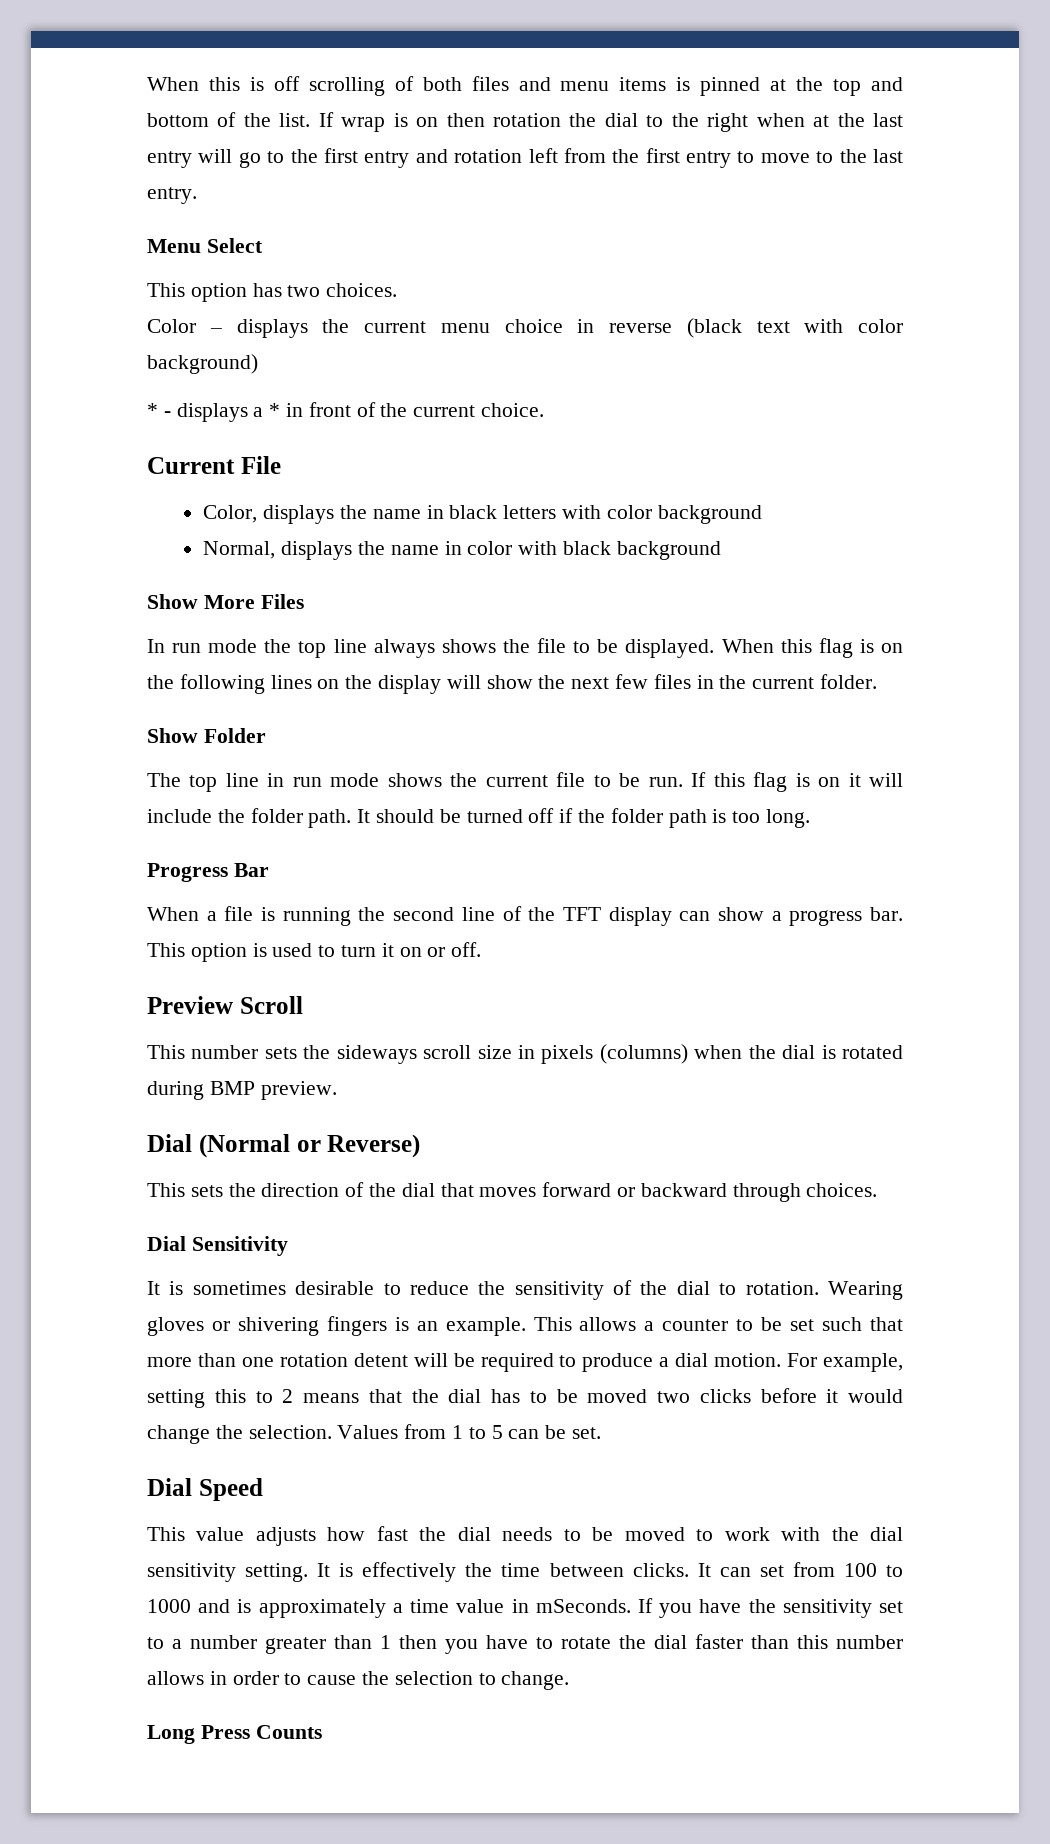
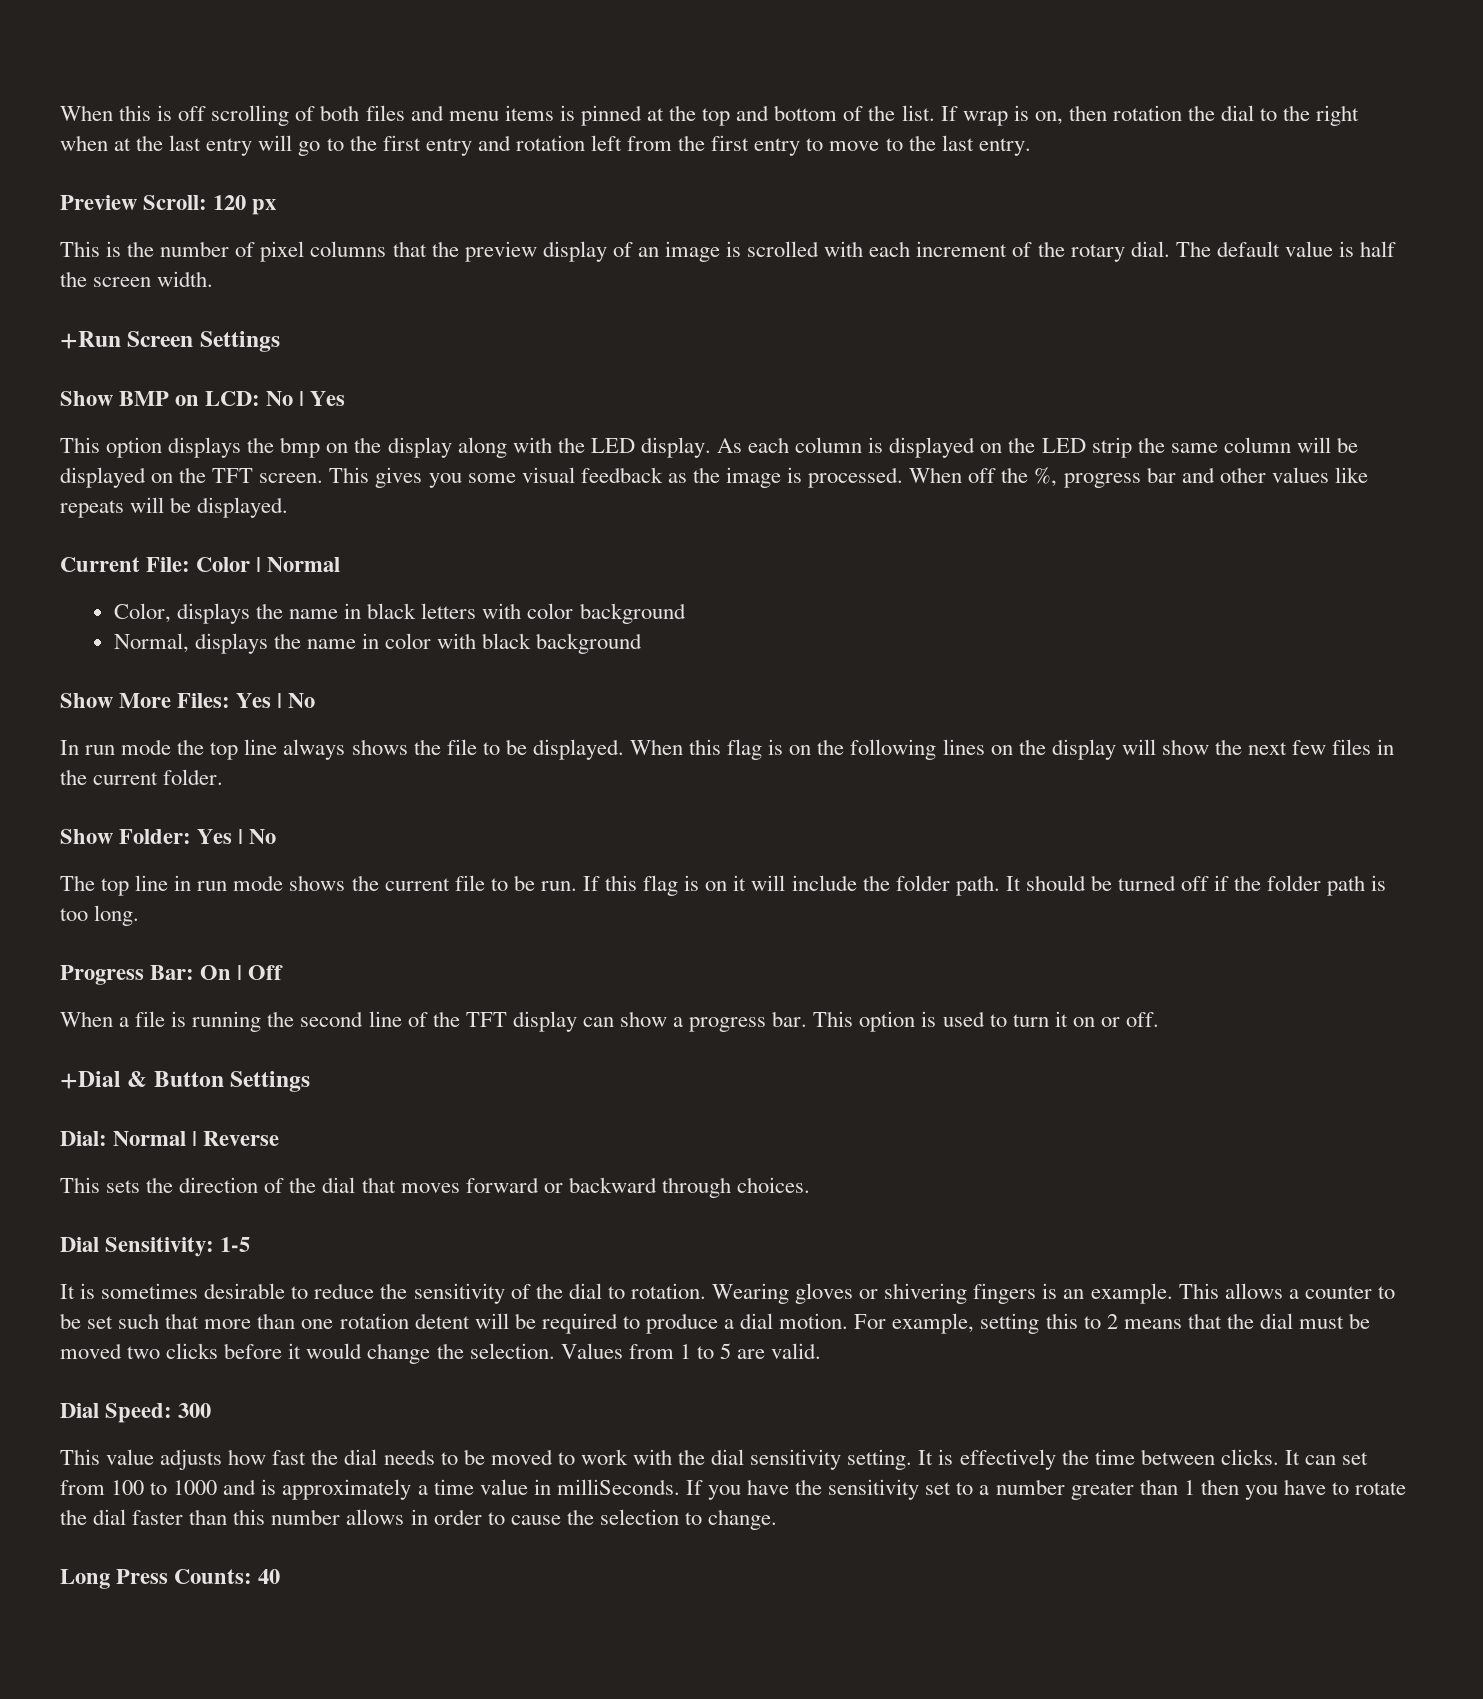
- If wrap is on then rotation the dial to the right when at the last entry will go to the first entry and rotation left from the first entry to move to the last entry.
+ If wrap is on, then rotation the dial to the right when at the last entry will go to the first entry and rotation left from the first entry to move to the last entry.
- Menu Select
- This option has two choices.
- Color – displays the current menu choice in reverse (black text with color background)
- * - displays a * in front of the current choice.
- Current File
+ Preview Scroll: 120 px
+ This is the number of pixel columns that the preview display of an image is scrolled with each increment of the rotary dial. The default value is half the screen width.
+ +Run Screen Settings
+ Show BMP on LCD: No | Yes
+ This option displays the bmp on the display along with the LED display. As each column is displayed on the LED strip the same column will be displayed on the TFT screen. This gives you some visual feedback as the image is processed. When off the %, progress bar and other values like repeats will be displayed.
+ Current File: Color | Normal
- Show More Files
+ Show More Files: Yes | No
- Show Folder
+ Show Folder: Yes | No
- Progress Bar
+ Progress Bar: On | Off
- Preview Scroll
- This number sets the sideways scroll size in pixels (columns) when the dial is rotated during BMP preview.
- Dial (Normal or Reverse)
+ +Dial & Button Settings
+ Dial: Normal | Reverse
- Dial Sensitivity
+ Dial Sensitivity: 1-5
- For example, setting this to 2 means that the dial has to be moved two clicks before it would change the selection.
+ For example, setting this to 2 means that the dial must be moved two clicks before it would change the selection.
- Values from 1 to 5 can be set.
- Dial Speed
+ Values from 1 to 5 are valid.
+ Dial Speed: 300
- It can set from 100 to 1000 and is approximately a time value in mSeconds.
+ It can set from 100 to 1000 and is approximately a time value in milliSeconds.
- Long Press Counts
+ Long Press Counts: 40

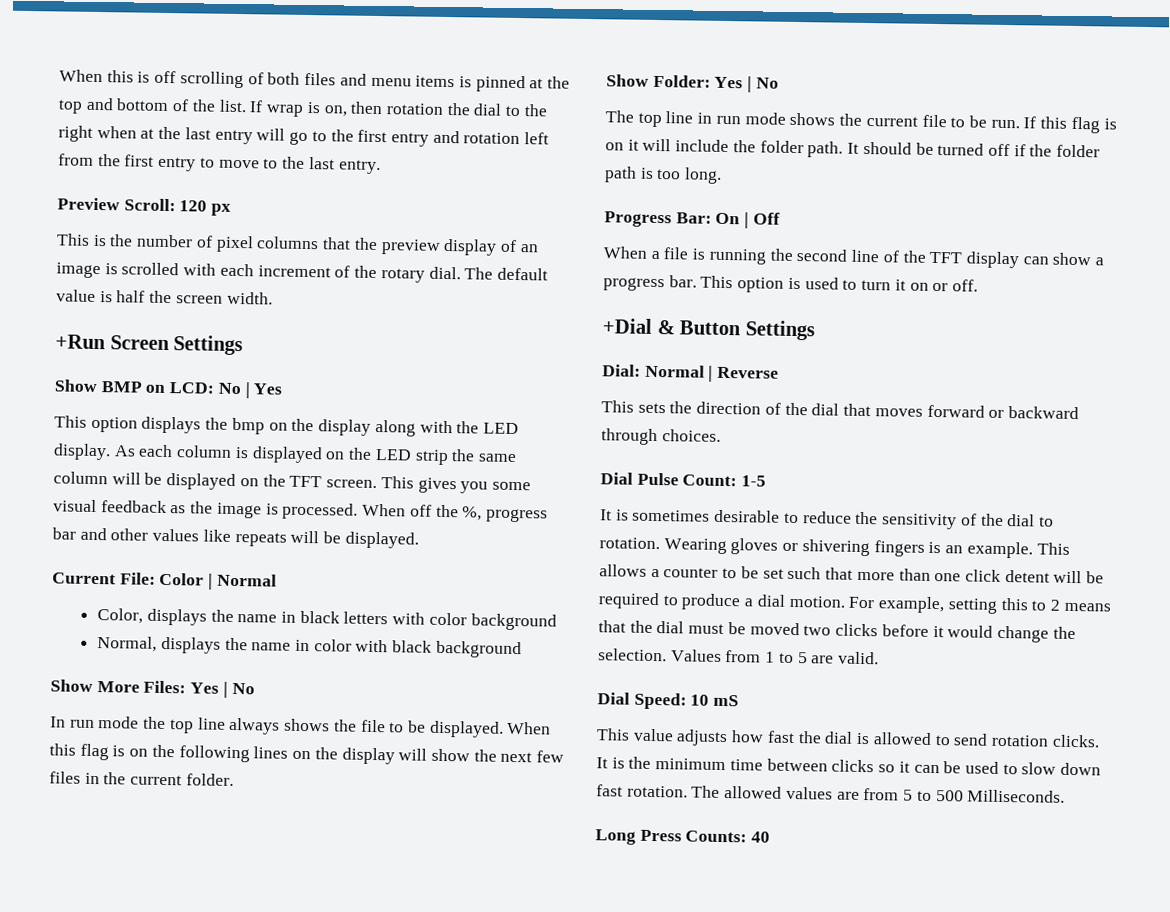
- Dial Sensitivity: 1-5
+ Dial Pulse Count: 1-5
- This allows a counter to be set such that more than one rotation detent will be required to produce a dial motion.
+ This allows a counter to be set such that more than one click detent will be required to produce a dial motion.
- Dial Speed: 300
+ Dial Speed: 10 mS
- This value adjusts how fast the dial needs to be moved to work with the dial sensitivity setting. It is effectively the time between clicks. It can set from 100 to 1000 and is approximately a time value in milliSeconds. If you have the sensitivity set to a number greater than 1 then you have to rotate the dial faster than this number allows in order to cause the selection to change.
+ This value adjusts how fast the dial is allowed to send rotation clicks. It is the minimum time between clicks so it can be used to slow down fast rotation. The allowed values are from 5 to 500 Milliseconds.

